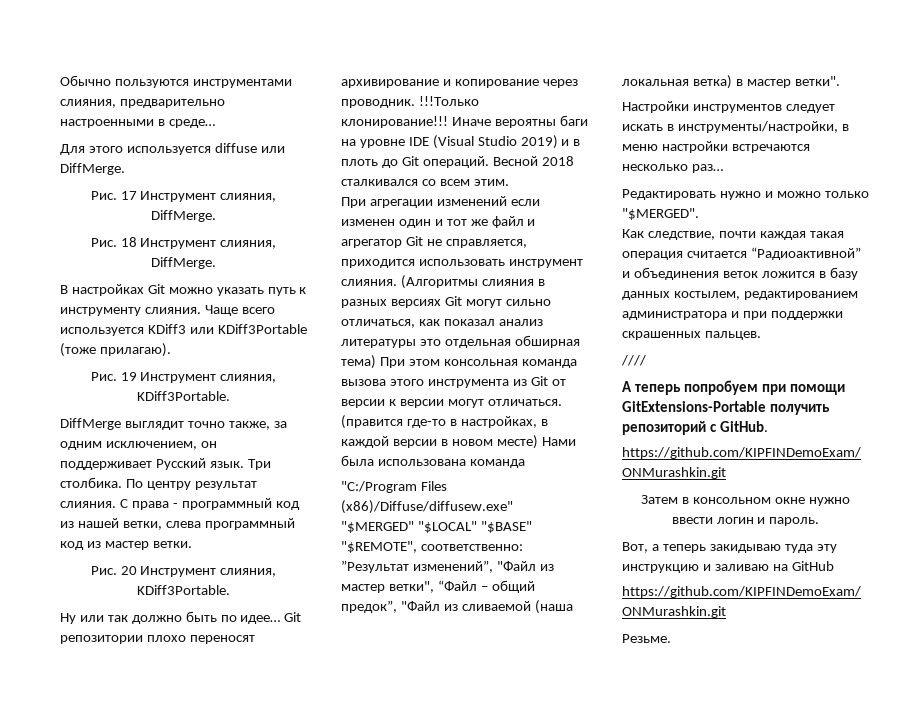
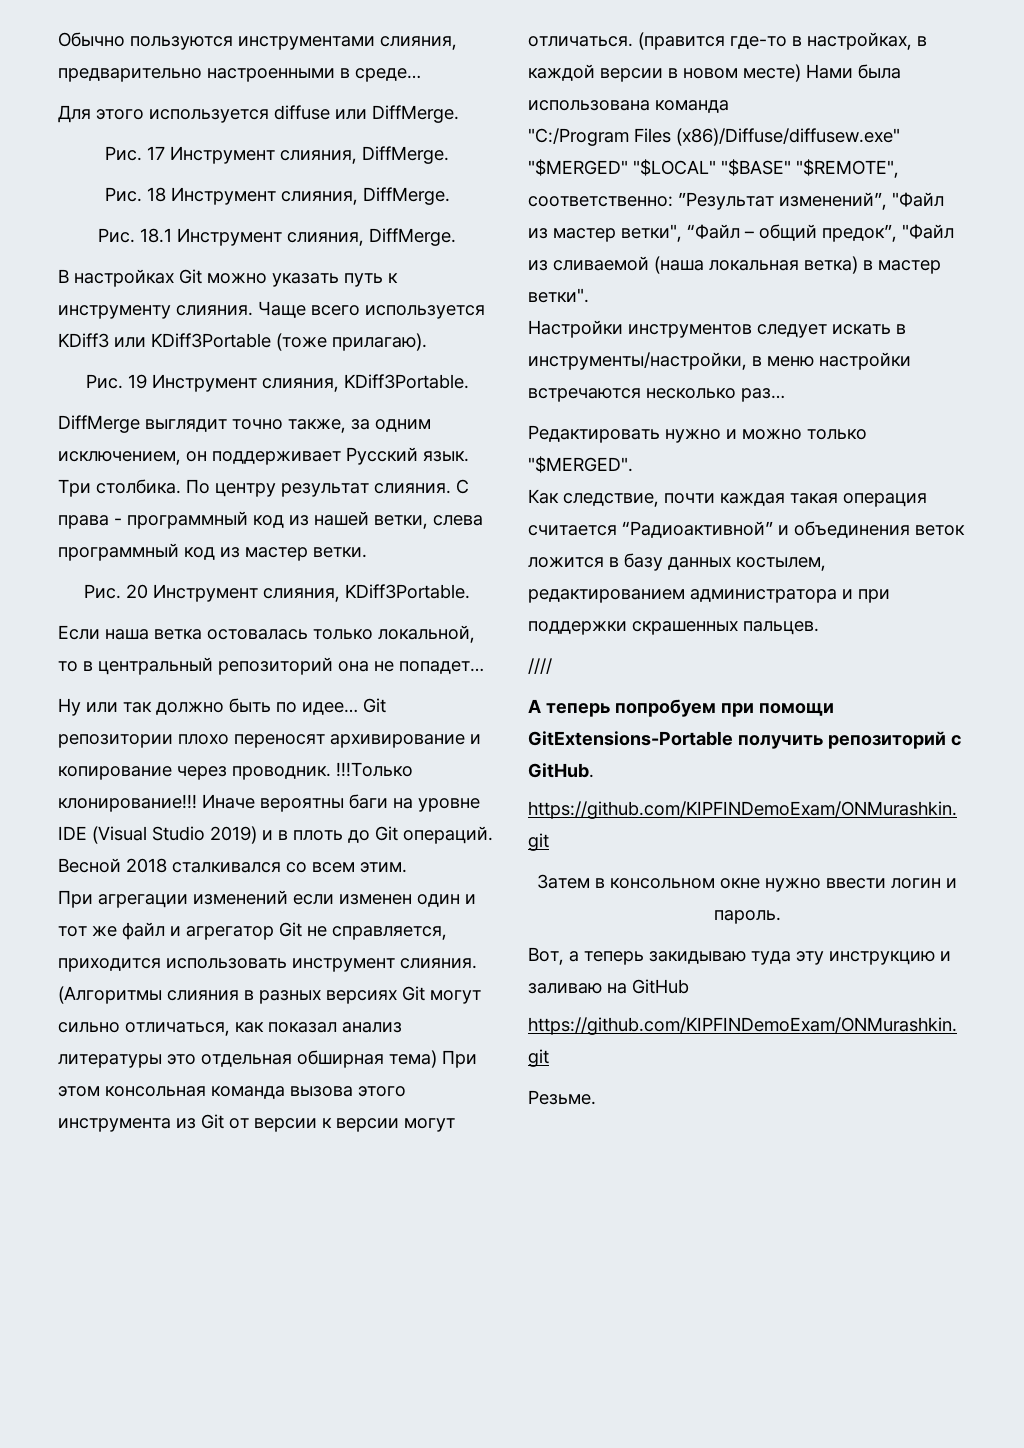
+ Рис. 18.1 Инструмент слияния, DiffMerge.
+ Если наша ветка остовалась только локальной, то в центральный репозиторий она не попадет…

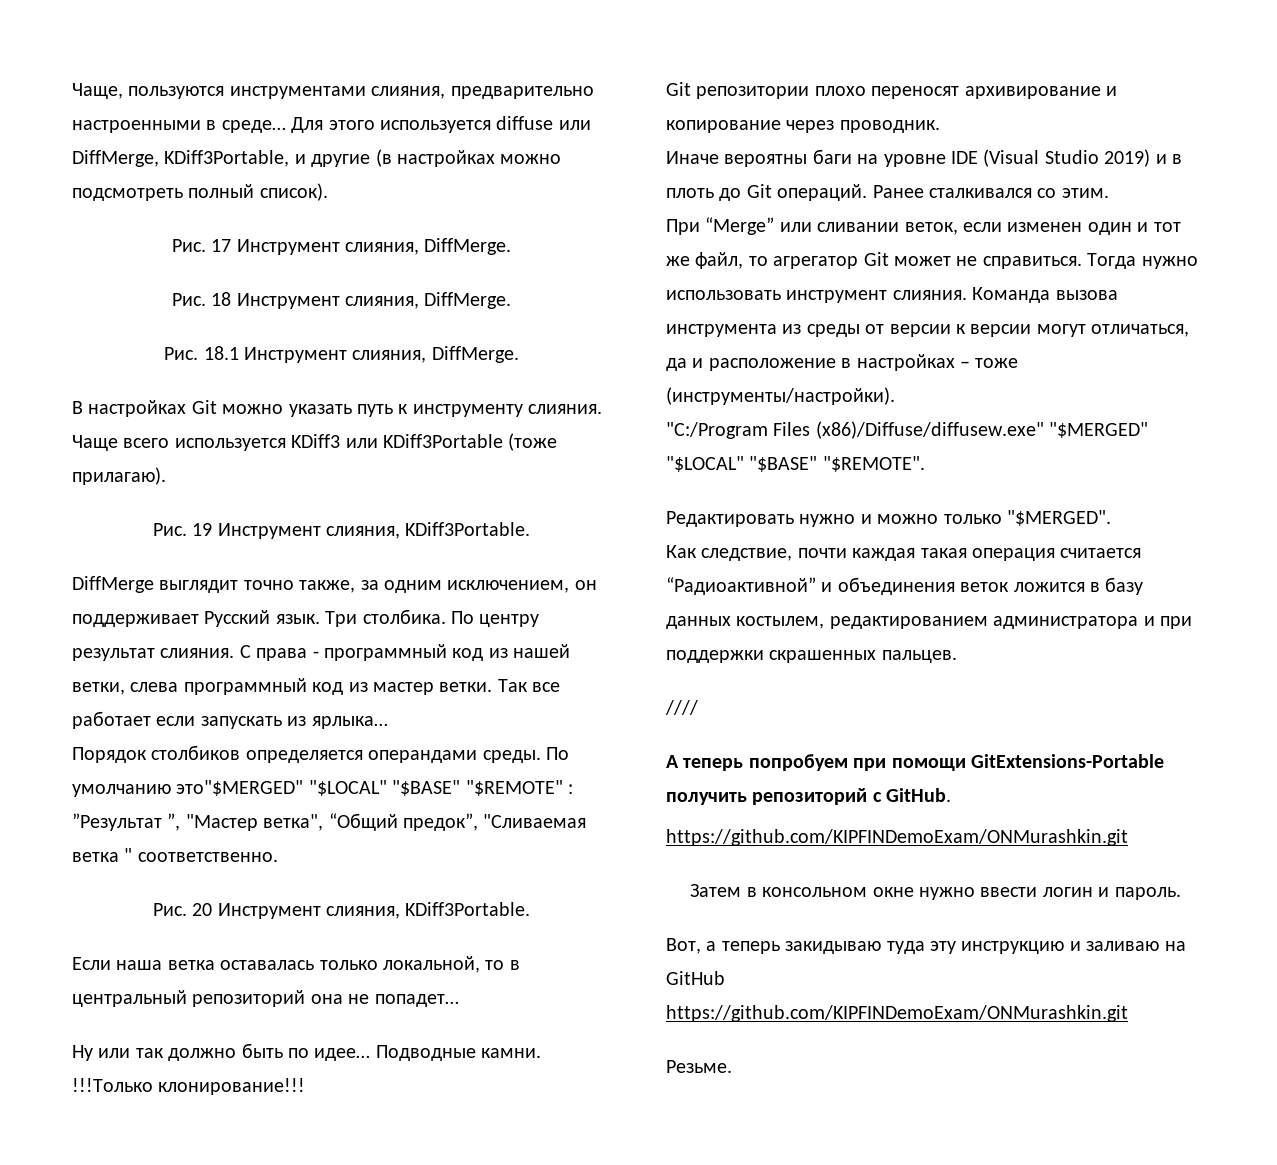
- Обычно пользуются инструментами слияния, предварительно настроенными в среде…
- Для этого используется diffuse или DiffMerge.
+ Чаще, пользуются инструментами слияния, предварительно настроенными в среде… Для этого используется diffuse или DiffMerge, KDiff3Portable, и другие (в настройках можно подсмотреть полный список).
+ Так все работает если запускать из ярлыка…
+ Порядок столбиков определяется операндами среды. По умолчанию это"$MERGED" "$LOCAL" "$BASE" "$REMOTE" : ”Результат ”, "Мастер ветка", “Общий предок”, "Сливаемая ветка " соответственно.
- Если наша ветка остовалась только локальной, то в центральный репозиторий она не попадет…
+ Если наша ветка оставалась только локальной, то в центральный репозиторий она не попадет…
- Ну или так должно быть по идее… Git репозитории плохо переносят архивирование и копирование через проводник. !!!Только клонирование!!! Иначе вероятны баги на уровне IDE (Visual Studio 2019) и в плоть до Git операций.
+ Ну или так должно быть по идее… Подводные камни. !!!Только клонирование!!!
+ Git репозитории плохо переносят архивирование и копирование через проводник.
+ Иначе вероятны баги на уровне IDE (Visual Studio 2019) и в плоть до Git операций.
- Весной 2018 сталкивался со всем этим.
+ Ранее сталкивался со этим.
- При агрегации изменений если изменен один и тот же файл и агрегатор Git не справляется, приходится использовать инструмент слияния. (Алгоритмы слияния в разных версиях Git могут сильно отличаться, как показал анализ литературы это отдельная обширная тема) При этом консольная команда вызова этого инструмента из Git от версии к версии могут отличаться. (правится где-то в настройках, в каждой версии в новом месте) Нами была использована команда
+ При “Merge” или сливании веток, если изменен один и тот же файл, то агрегатор Git может не справиться. Тогда нужно использовать инструмент слияния. Команда вызова инструмента из среды от версии к версии могут отличаться, да и расположение в настройках – тоже (инструменты/настройки).
- "C:/Program Files (x86)/Diffuse/diffusew.exe" "$MERGED" "$LOCAL" "$BASE" "$REMOTE", соответственно: ”Результат изменений”, "Файл из мастер ветки", “Файл – общий предок”, "Файл из сливаемой (наша локальная ветка) в мастер ветки".
- Настройки инструментов следует искать в инструменты/настройки, в меню настройки встречаются несколько раз…
+ "C:/Program Files (x86)/Diffuse/diffusew.exe" "$MERGED" "$LOCAL" "$BASE" "$REMOTE".

